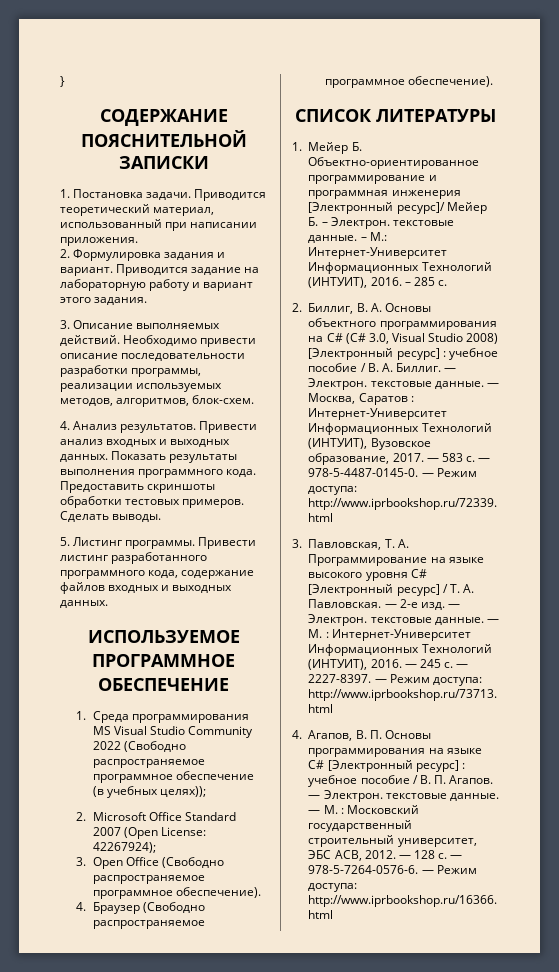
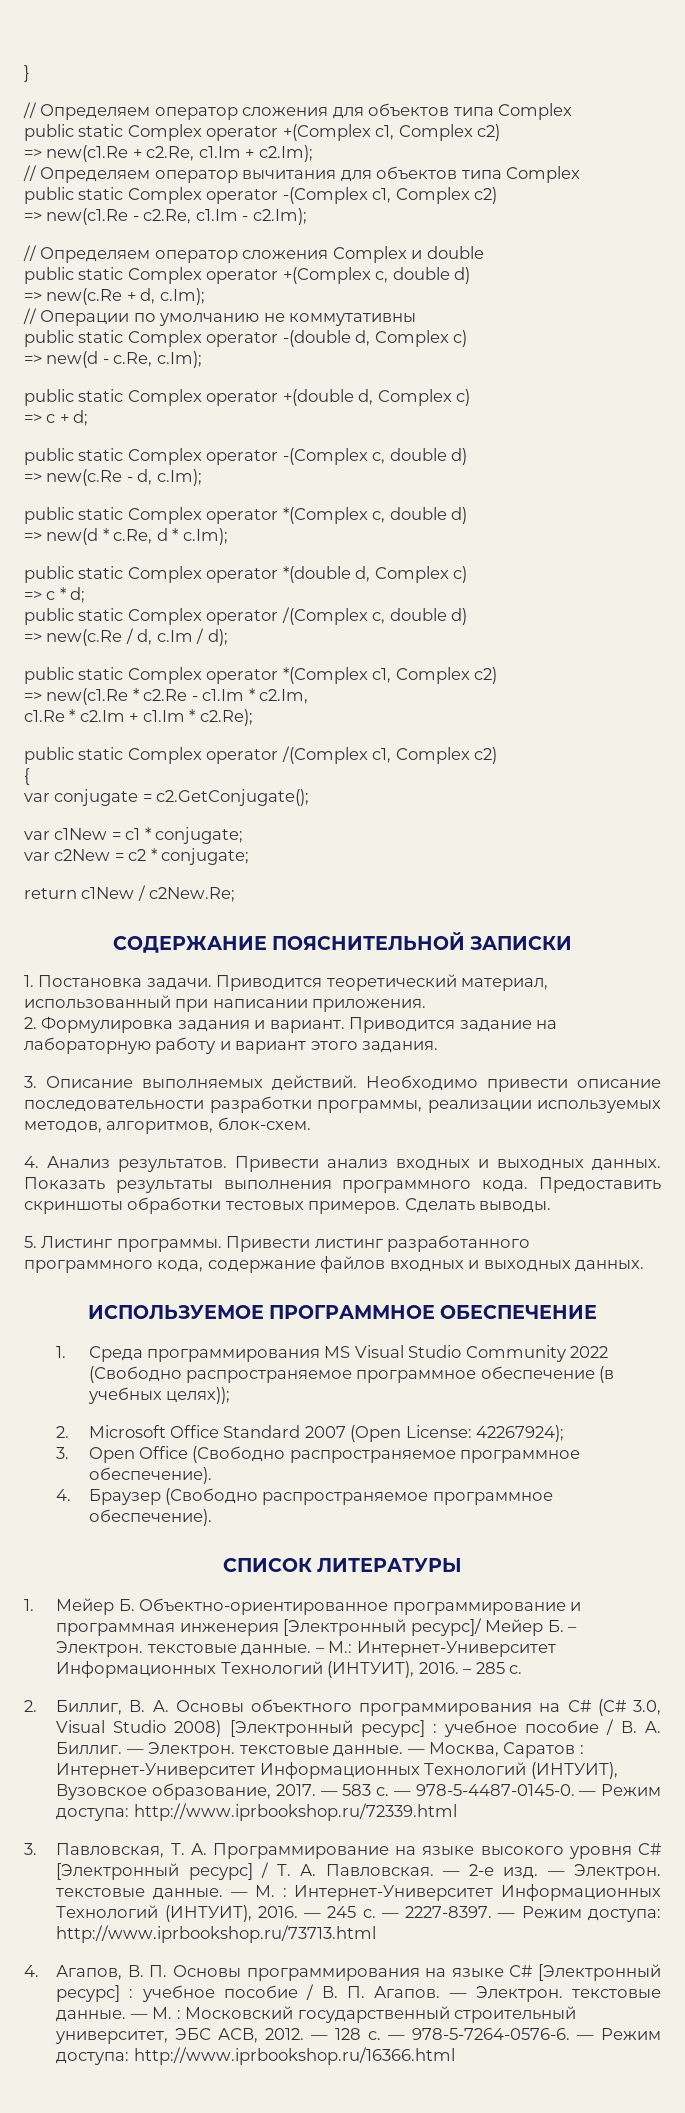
+ // Определяем оператор сложения для объектов типа Complex
+ public static Complex operator +(Complex c1, Complex c2)
+ => new(c1.Re + c2.Re, c1.Im + c2.Im);
+ // Определяем оператор вычитания для объектов типа Complex
+ public static Complex operator -(Complex c1, Complex c2)
+ => new(c1.Re - c2.Re, c1.Im - c2.Im);
+ // Определяем оператор сложения Complex и double
+ public static Complex operator +(Complex c, double d)
+ => new(c.Re + d, c.Im);
+ // Операции по умолчанию не коммутативны
+ public static Complex operator -(double d, Complex c)
+ => new(d - c.Re, c.Im);
+ public static Complex operator +(double d, Complex c)
+ => c + d;
+ public static Complex operator -(Complex c, double d)
+ => new(c.Re - d, c.Im);
+ public static Complex operator *(Complex c, double d)
+ => new(d * c.Re, d * c.Im);
+ public static Complex operator *(double d, Complex c)
+ => c * d;
+ public static Complex operator /(Complex c, double d)
+ => new(c.Re / d, c.Im / d);
+ public static Complex operator *(Complex c1, Complex c2)
+ => new(c1.Re * c2.Re - c1.Im * c2.Im,
+ c1.Re * c2.Im + c1.Im * c2.Re);
+ public static Complex operator /(Complex c1, Complex c2)
+ {
+ var conjugate = c2.GetConjugate();
+ var c1New = c1 * conjugate;
+ var c2New = c2 * conjugate;
+ return c1New / c2New.Re;

